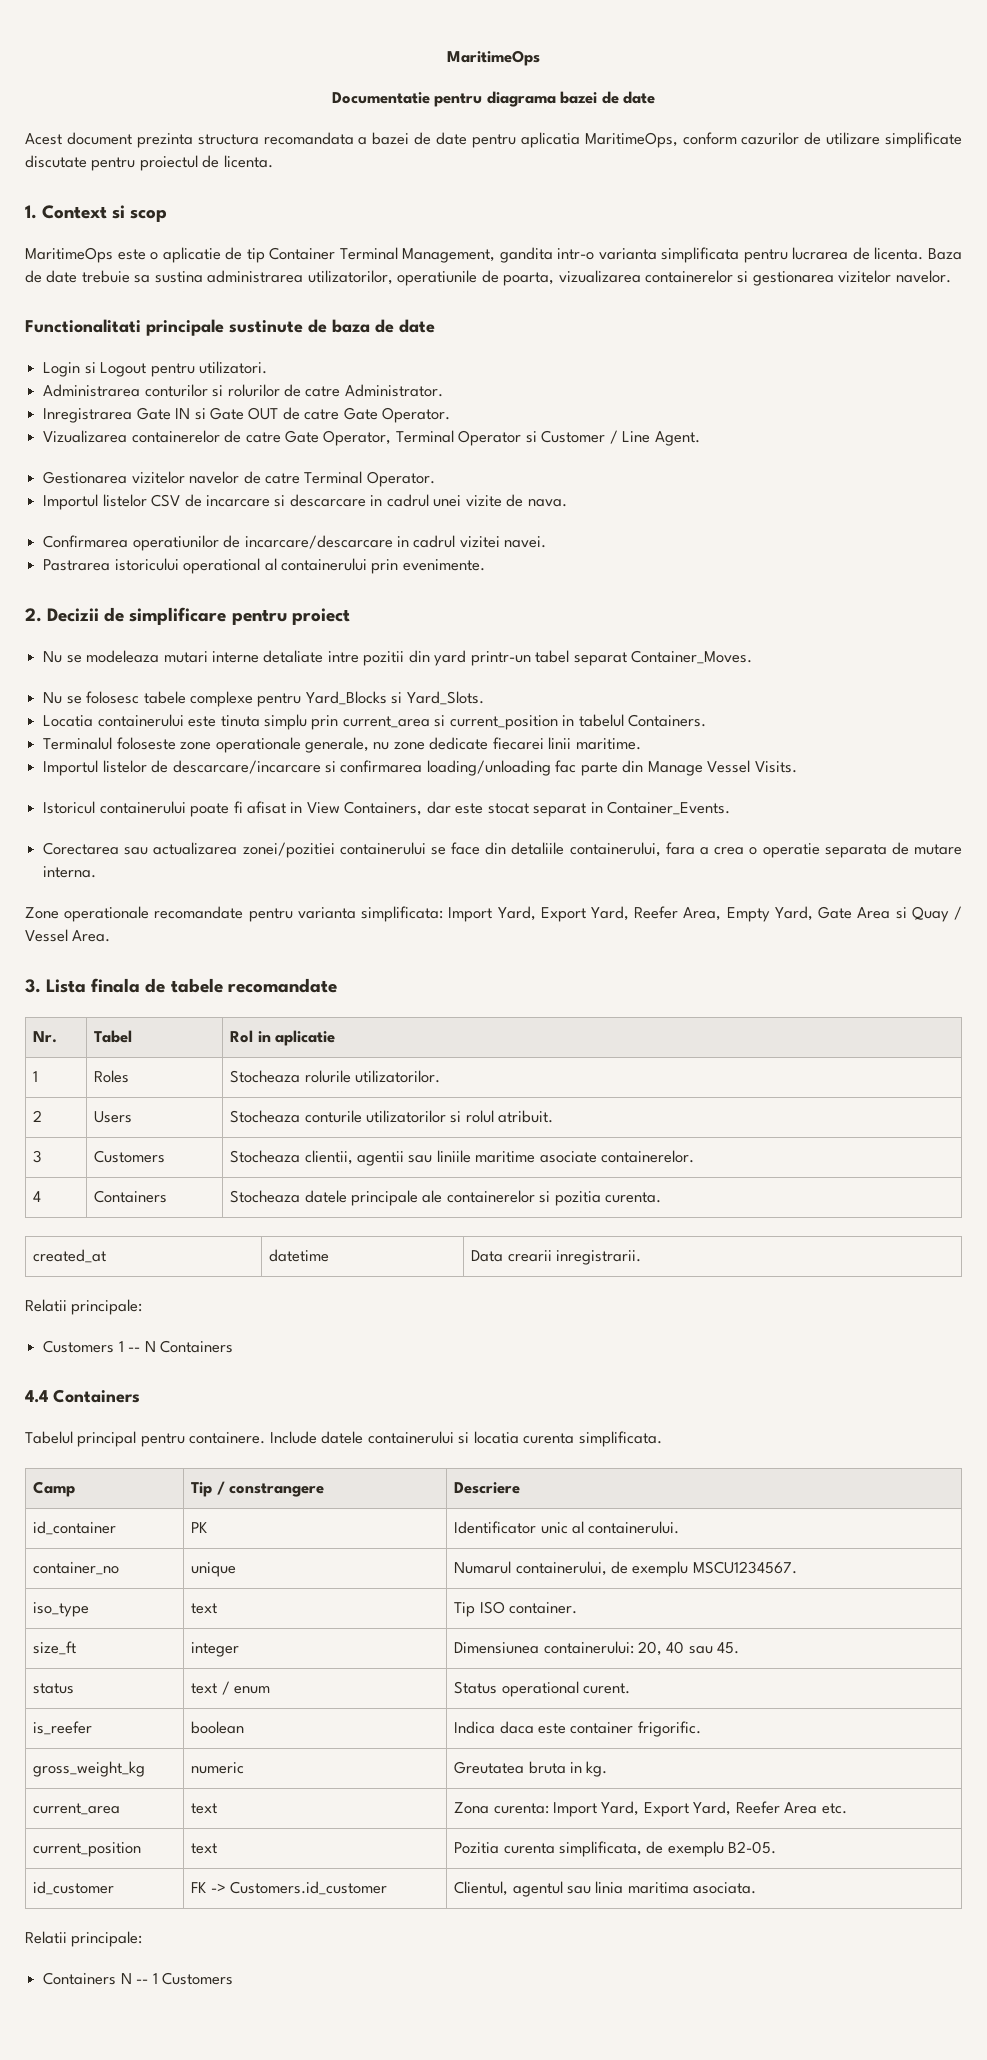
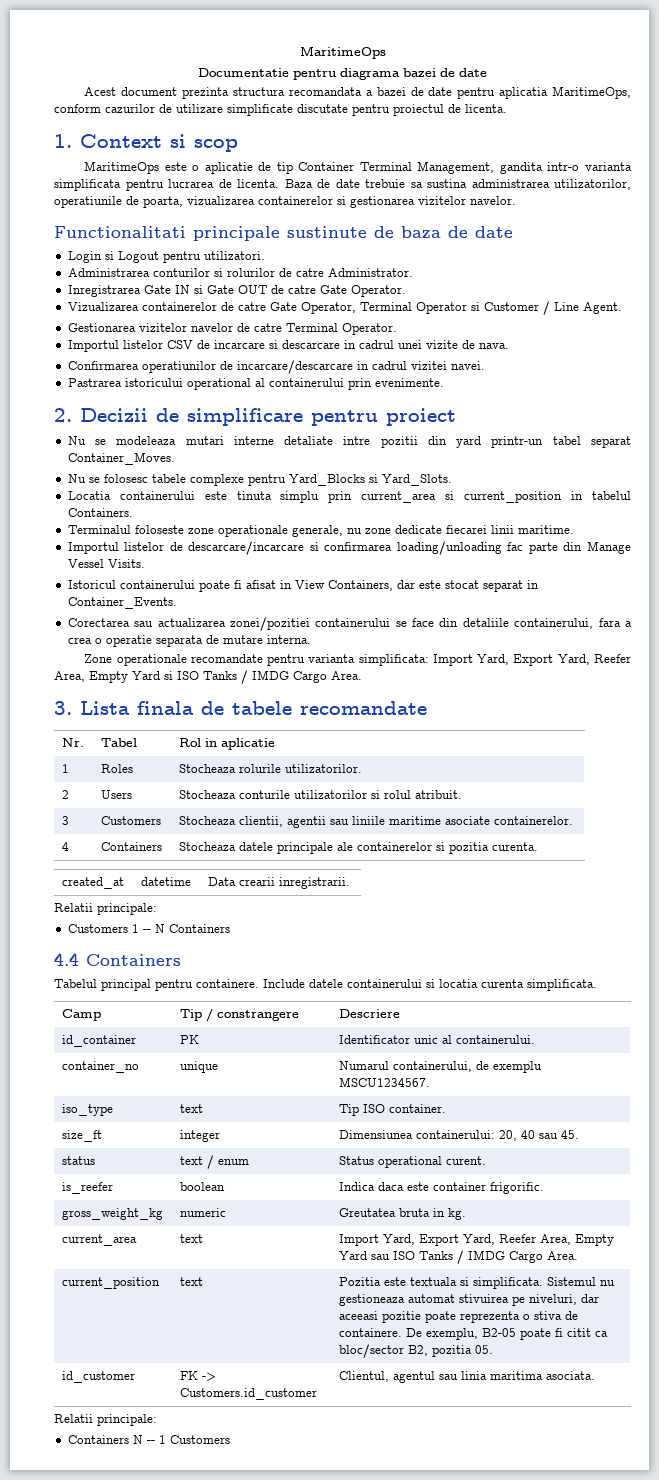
- Zone operationale recomandate pentru varianta simplificata: Import Yard, Export Yard, Reefer Area, Empty Yard, Gate Area si Quay / Vessel Area.
+ Zone operationale recomandate pentru varianta simplificata: Import Yard, Export Yard, Reefer Area, Empty Yard si ISO Tanks / IMDG Cargo Area.
- current_area | text | Zona curenta: Import Yard, Export Yard, Reefer Area etc.
- current_position | text | Pozitia curenta simplificata, de exemplu B2-05.
+ current_area | text | Import Yard, Export Yard, Reefer Area, Empty Yard sau ISO Tanks / IMDG Cargo Area.
+ current_position | text | Pozitia este textuala si simplificata. Sistemul nu gestioneaza automat stivuirea pe niveluri, dar aceeasi pozitie poate reprezenta o stiva de containere. De exemplu, B2-05 poate fi citit ca bloc/sector B2, pozitia 05.

